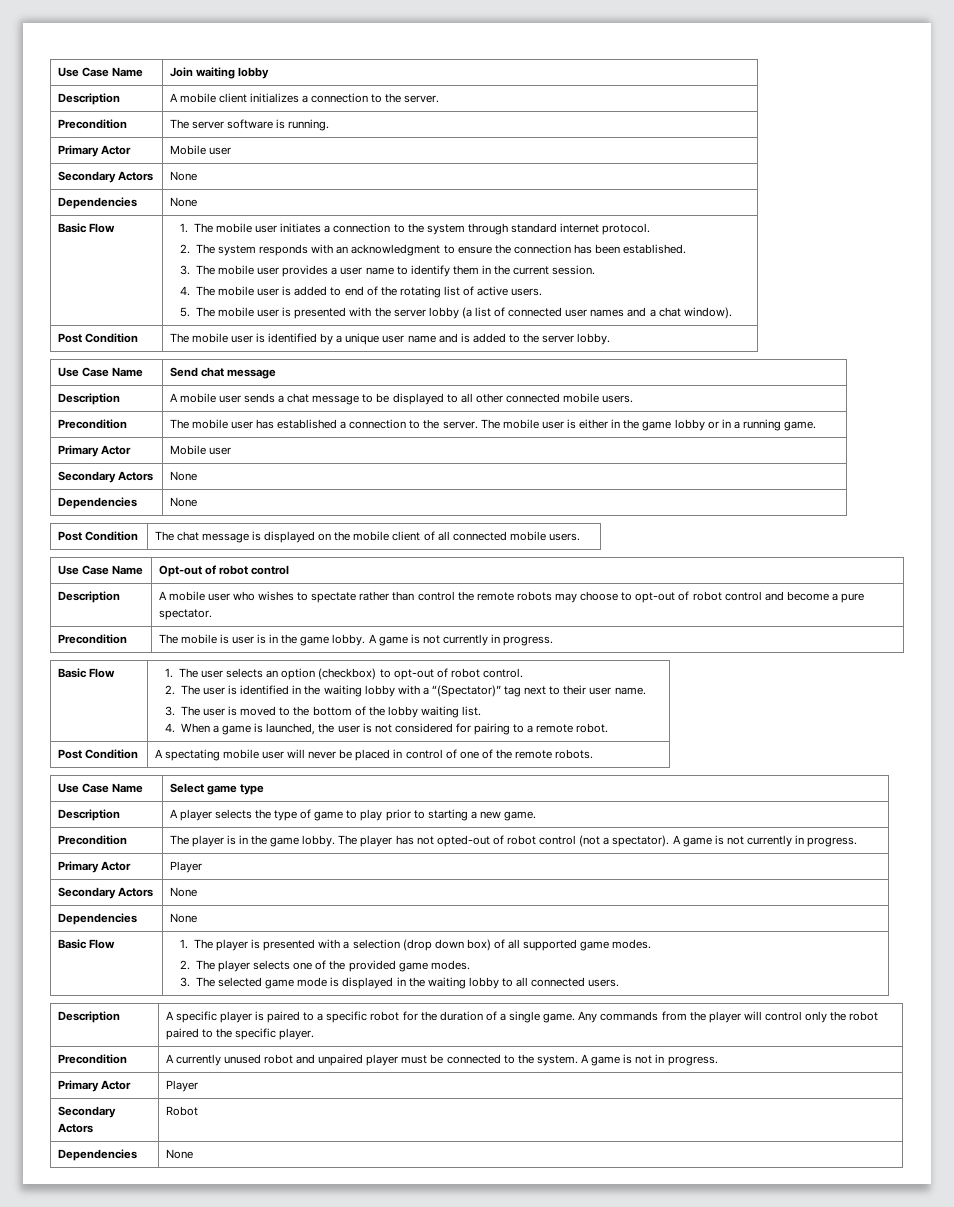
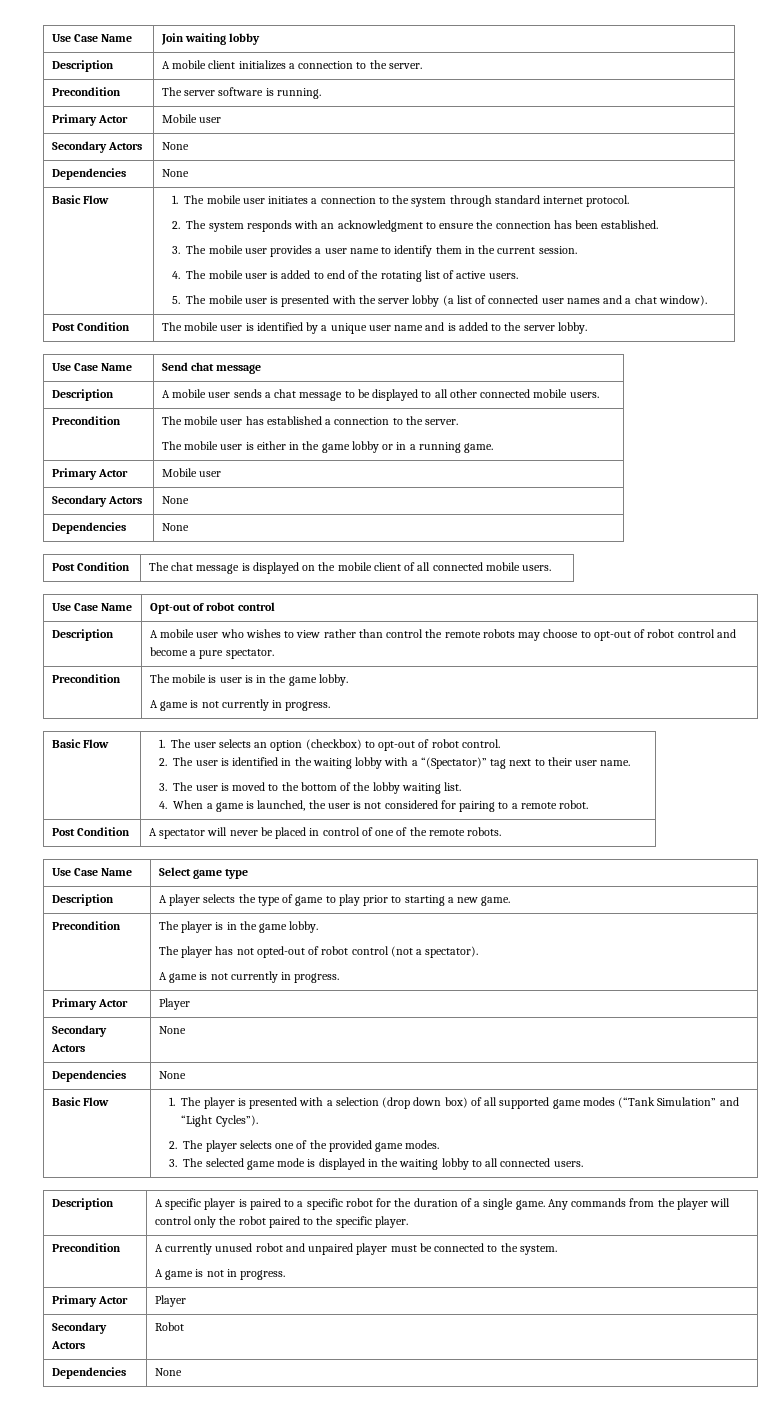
- Precondition | The mobile user has established a connection to the server. The mobile user is either in the game lobby or in a running game.
+ Precondition | The mobile user has established a connection to the server.
+ The mobile user is either in the game lobby or in a running game.
- Description | A mobile user who wishes to spectate rather than control the remote robots may choose to opt-out of robot control and become a pure spectator.
+ Description | A mobile user who wishes to view rather than control the remote robots may choose to opt-out of robot control and become a pure spectator.
- Precondition | The mobile is user is in the game lobby. A game is not currently in progress.
+ Precondition | The mobile is user is in the game lobby.
+ A game is not currently in progress.
- Post Condition | A spectating mobile user will never be placed in control of one of the remote robots.
+ Post Condition | A spectator will never be placed in control of one of the remote robots.
- Precondition | The player is in the game lobby. The player has not opted-out of robot control (not a spectator). A game is not currently in progress.
+ Precondition | The player is in the game lobby.
+ The player has not opted-out of robot control (not a spectator).
+ A game is not currently in progress.
- 1. The player is presented with a selection (drop down box) of all supported game modes.
+ 1. The player is presented with a selection (drop down box) of all supported game modes (“Tank Simulation” and “Light Cycles”).
- Precondition | A currently unused robot and unpaired player must be connected to the system. A game is not in progress.
+ Precondition | A currently unused robot and unpaired player must be connected to the system.
+ A game is not in progress.

